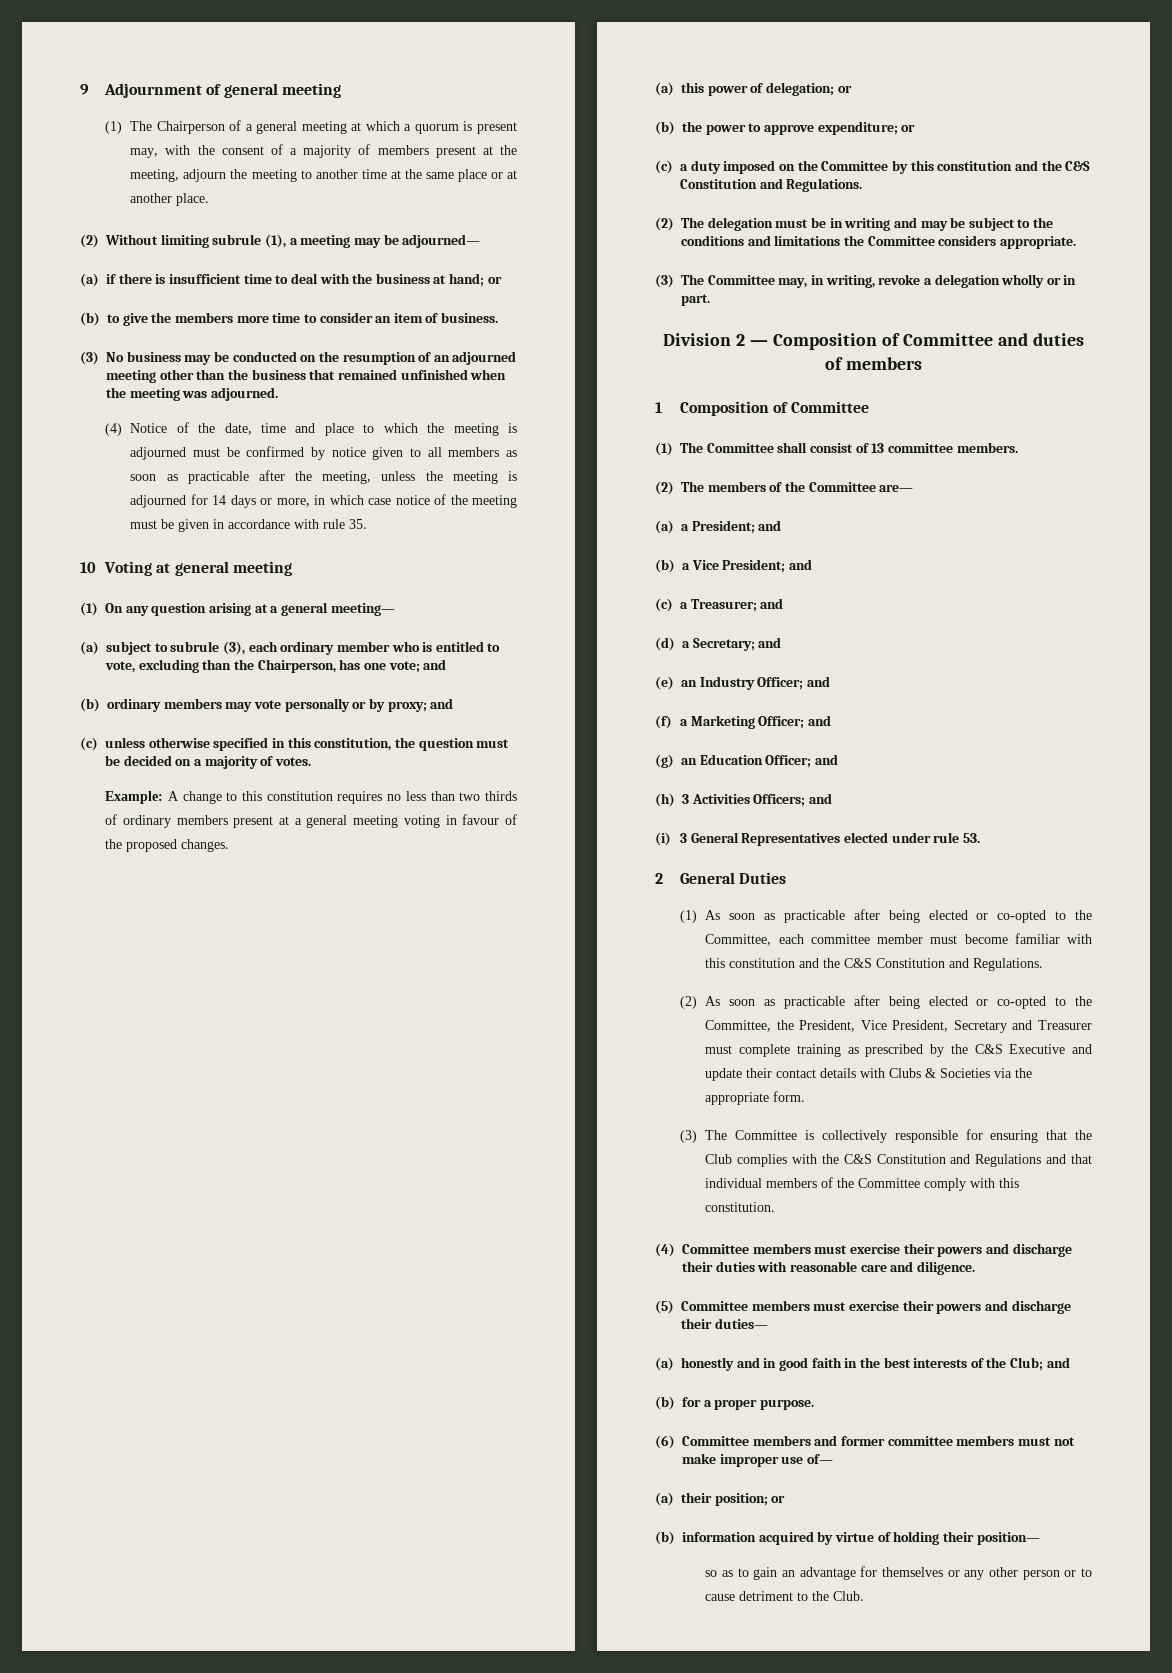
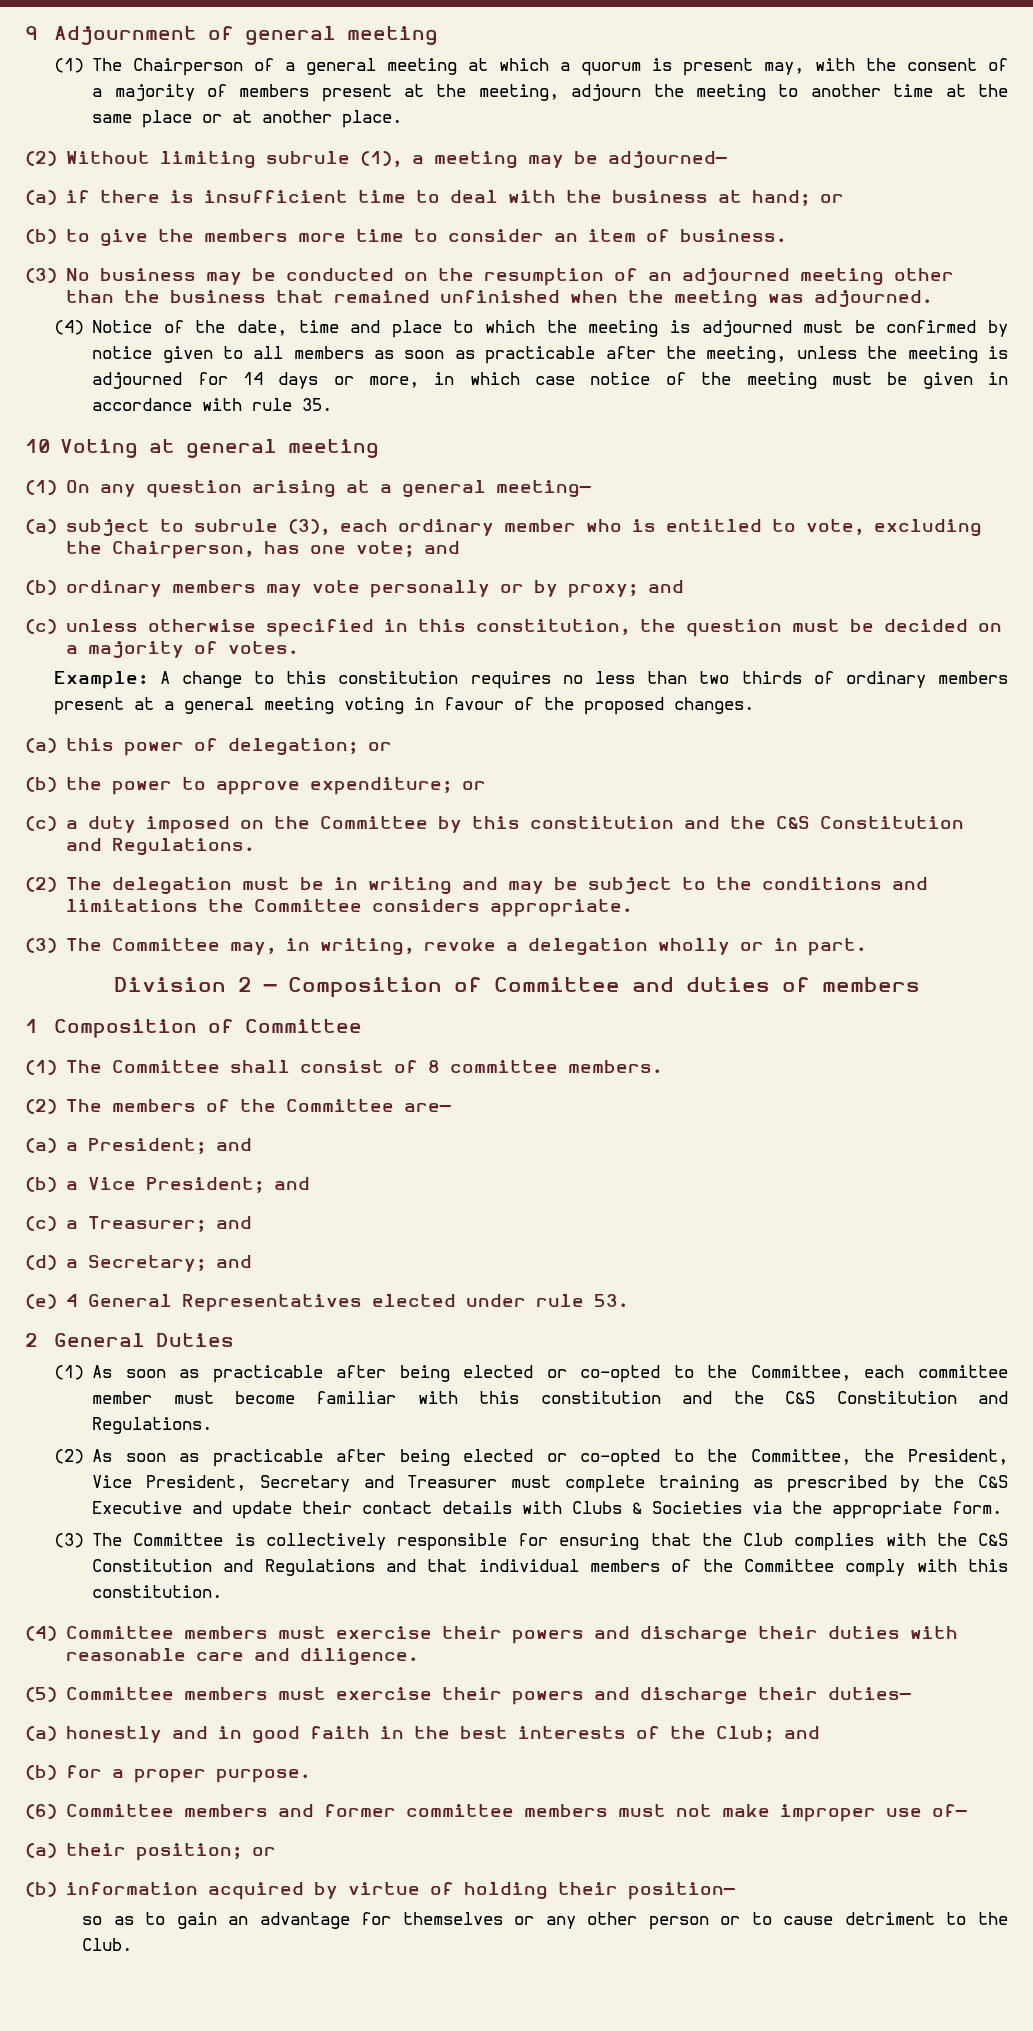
- (a) subject to subrule (3), each ordinary member who is entitled to vote, excluding than the Chairperson, has one vote; and
+ (a) subject to subrule (3), each ordinary member who is entitled to vote, excluding the Chairperson, has one vote; and
- (1) The Committee shall consist of 13 committee members.
+ (1) The Committee shall consist of 8 committee members.
- (e) an Industry Officer; and
- (f) a Marketing Officer; and
- (g) an Education Officer; and
- (h) 3 Activities Officers; and
- (i) 3 General Representatives elected under rule 53.
+ (e) 4 General Representatives elected under rule 53.

